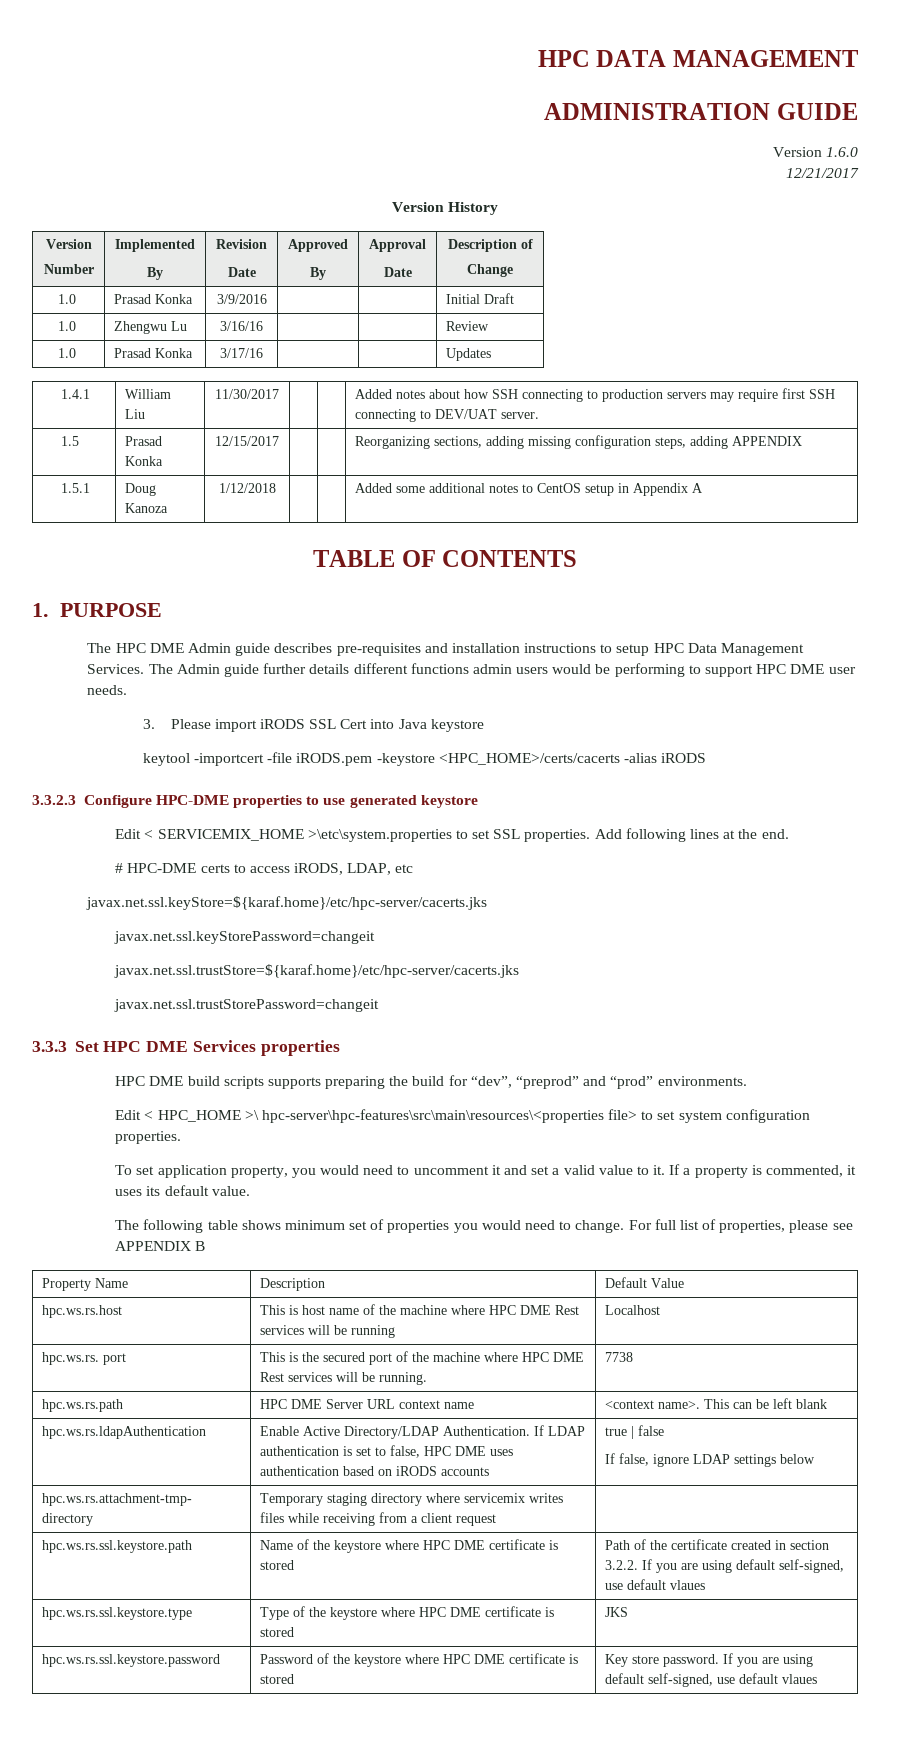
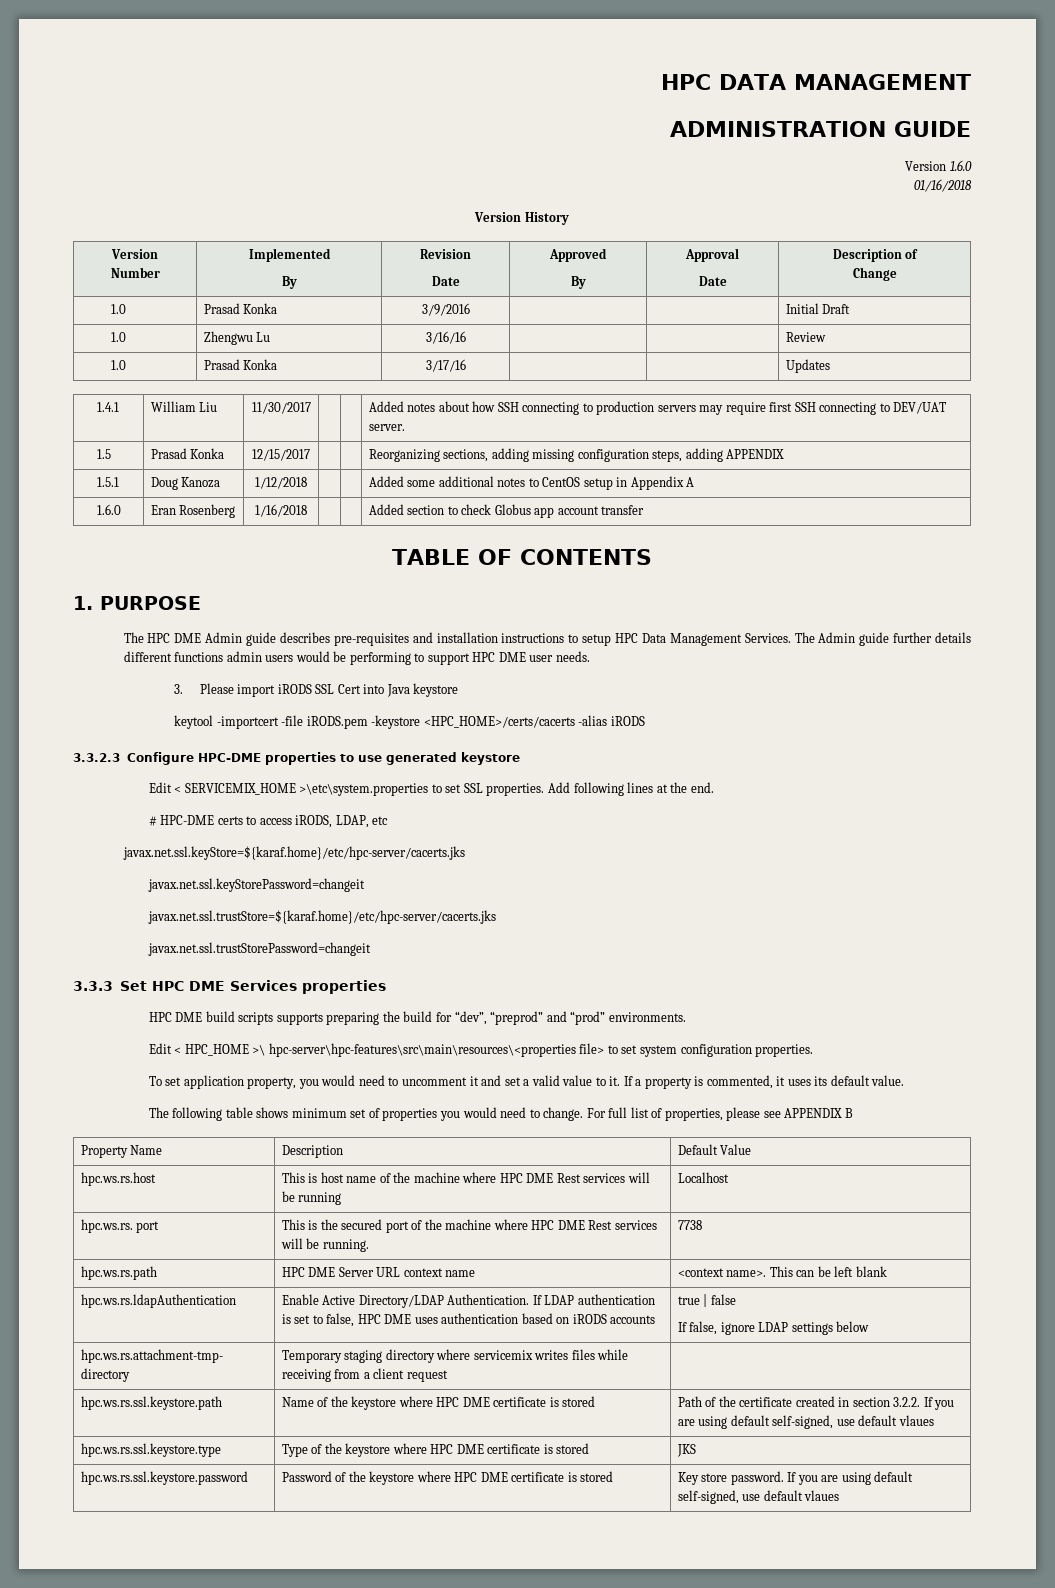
- 12/21/2017
+ 01/16/2018
+ 1.6.0 | Eran Rosenberg | 1/16/2018 | | | Added section to check Globus app account transfer

